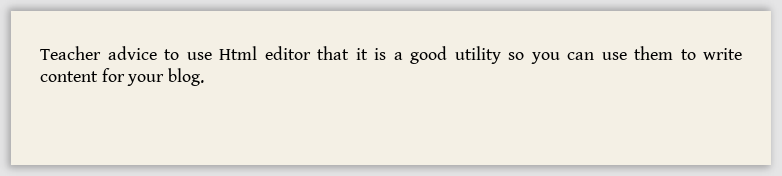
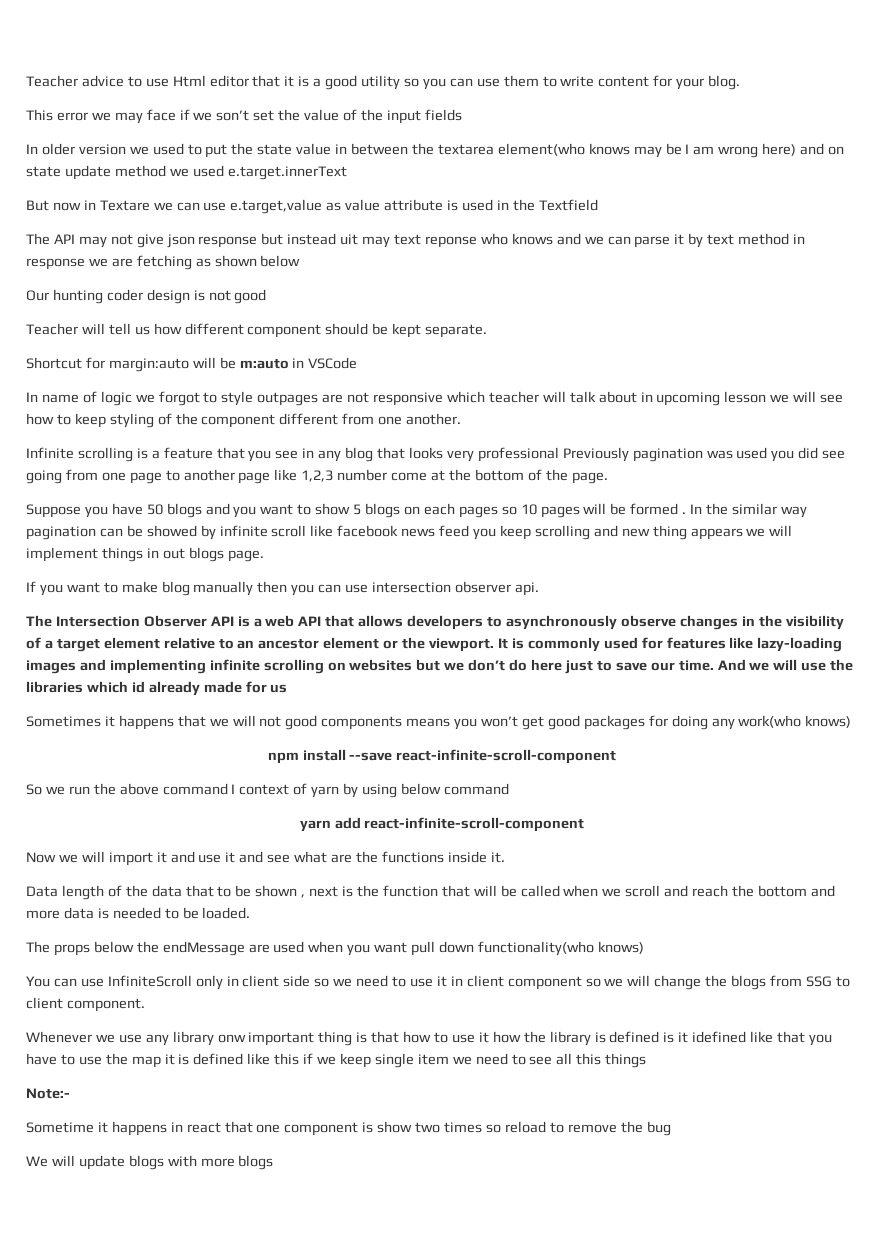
+ This error we may face if we son’t set the value of the input fields
+ In older version we used to put the state value in between the textarea element(who knows may be I am wrong here) and on state update method we used e.target.innerText
+ But now in Textare we can use e.target,value as value attribute is used in the Textfield
+ The API may not give json response but instead uit may text reponse who knows and we can parse it by text method in response we are fetching as shown below
+ Our hunting coder design is not good
+ Teacher will tell us how different component should be kept separate.
+ Shortcut for margin:auto will be m:auto in VSCode
+ In name of logic we forgot to style outpages are not responsive which teacher will talk about in upcoming lesson we will see how to keep styling of the component different from one another.
+ Infinite scrolling is a feature that you see in any blog that looks very professional Previously pagination was used you did see going from one page to another page like 1,2,3 number come at the bottom of the page.
+ Suppose you have 50 blogs and you want to show 5 blogs on each pages so 10 pages will be formed . In the similar way pagination can be showed by infinite scroll like facebook news feed you keep scrolling and new thing appears we will implement things in out blogs page.
+ If you want to make blog manually then you can use intersection observer api.
+ The Intersection Observer API is a web API that allows developers to asynchronously observe changes in the visibility of a target element relative to an ancestor element or the viewport. It is commonly used for features like lazy-loading images and implementing infinite scrolling on websites but we don’t do here just to save our time. And we will use the libraries which id already made for us
+ Sometimes it happens that we will not good components means you won’t get good packages for doing any work(who knows)
+ npm install --save react-infinite-scroll-component
+ So we run the above command I context of yarn by using below command
+ yarn add react-infinite-scroll-component
+ Now we will import it and use it and see what are the functions inside it.
+ Data length of the data that to be shown , next is the function that will be called when we scroll and reach the bottom and more data is needed to be loaded.
+ The props below the endMessage are used when you want pull down functionality(who knows)
+ You can use InfiniteScroll only in client side so we need to use it in client component so we will change the blogs from SSG to client component.
+ Whenever we use any library onw important thing is that how to use it how the library is defined is it idefined like that you have to use the map it is defined like this if we keep single item we need to see all this things
+ Note:-
+ Sometime it happens in react that one component is show two times so reload to remove the bug
+ We will update blogs with more blogs

